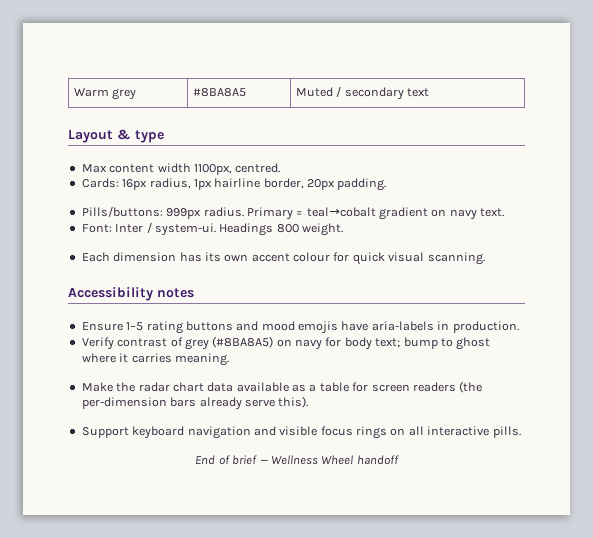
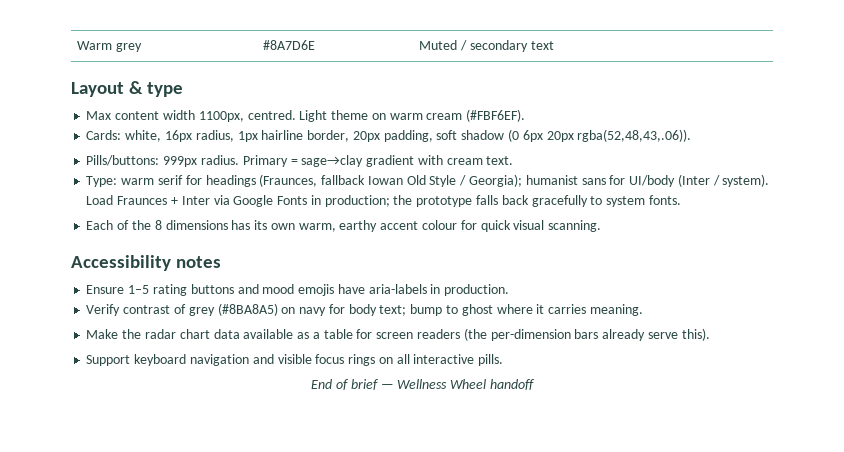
- Warm grey | #8BA8A5 | Muted / secondary text
+ Warm grey | #8A7D6E | Muted / secondary text
+ Light theme on warm cream (#FBF6EF).
- Cards: 16px radius, 1px hairline border, 20px padding.
+ Cards: white, 16px radius, 1px hairline border, 20px padding, soft shadow (0 6px 20px rgba(52,48,43,.06)).
- Primary = teal→cobalt gradient on navy text.
- Font: Inter / system-ui. Headings 800 weight.
- Each dimension has its own accent colour for quick visual scanning.
+ Primary = sage→clay gradient with cream text.
+ Type: warm serif for headings (Fraunces, fallback Iowan Old Style / Georgia); humanist sans for UI/body (Inter / system). Load Fraunces + Inter via Google Fonts in production; the prototype falls back gracefully to system fonts.
+ Each of the 8 dimensions has its own warm, earthy accent colour for quick visual scanning.

